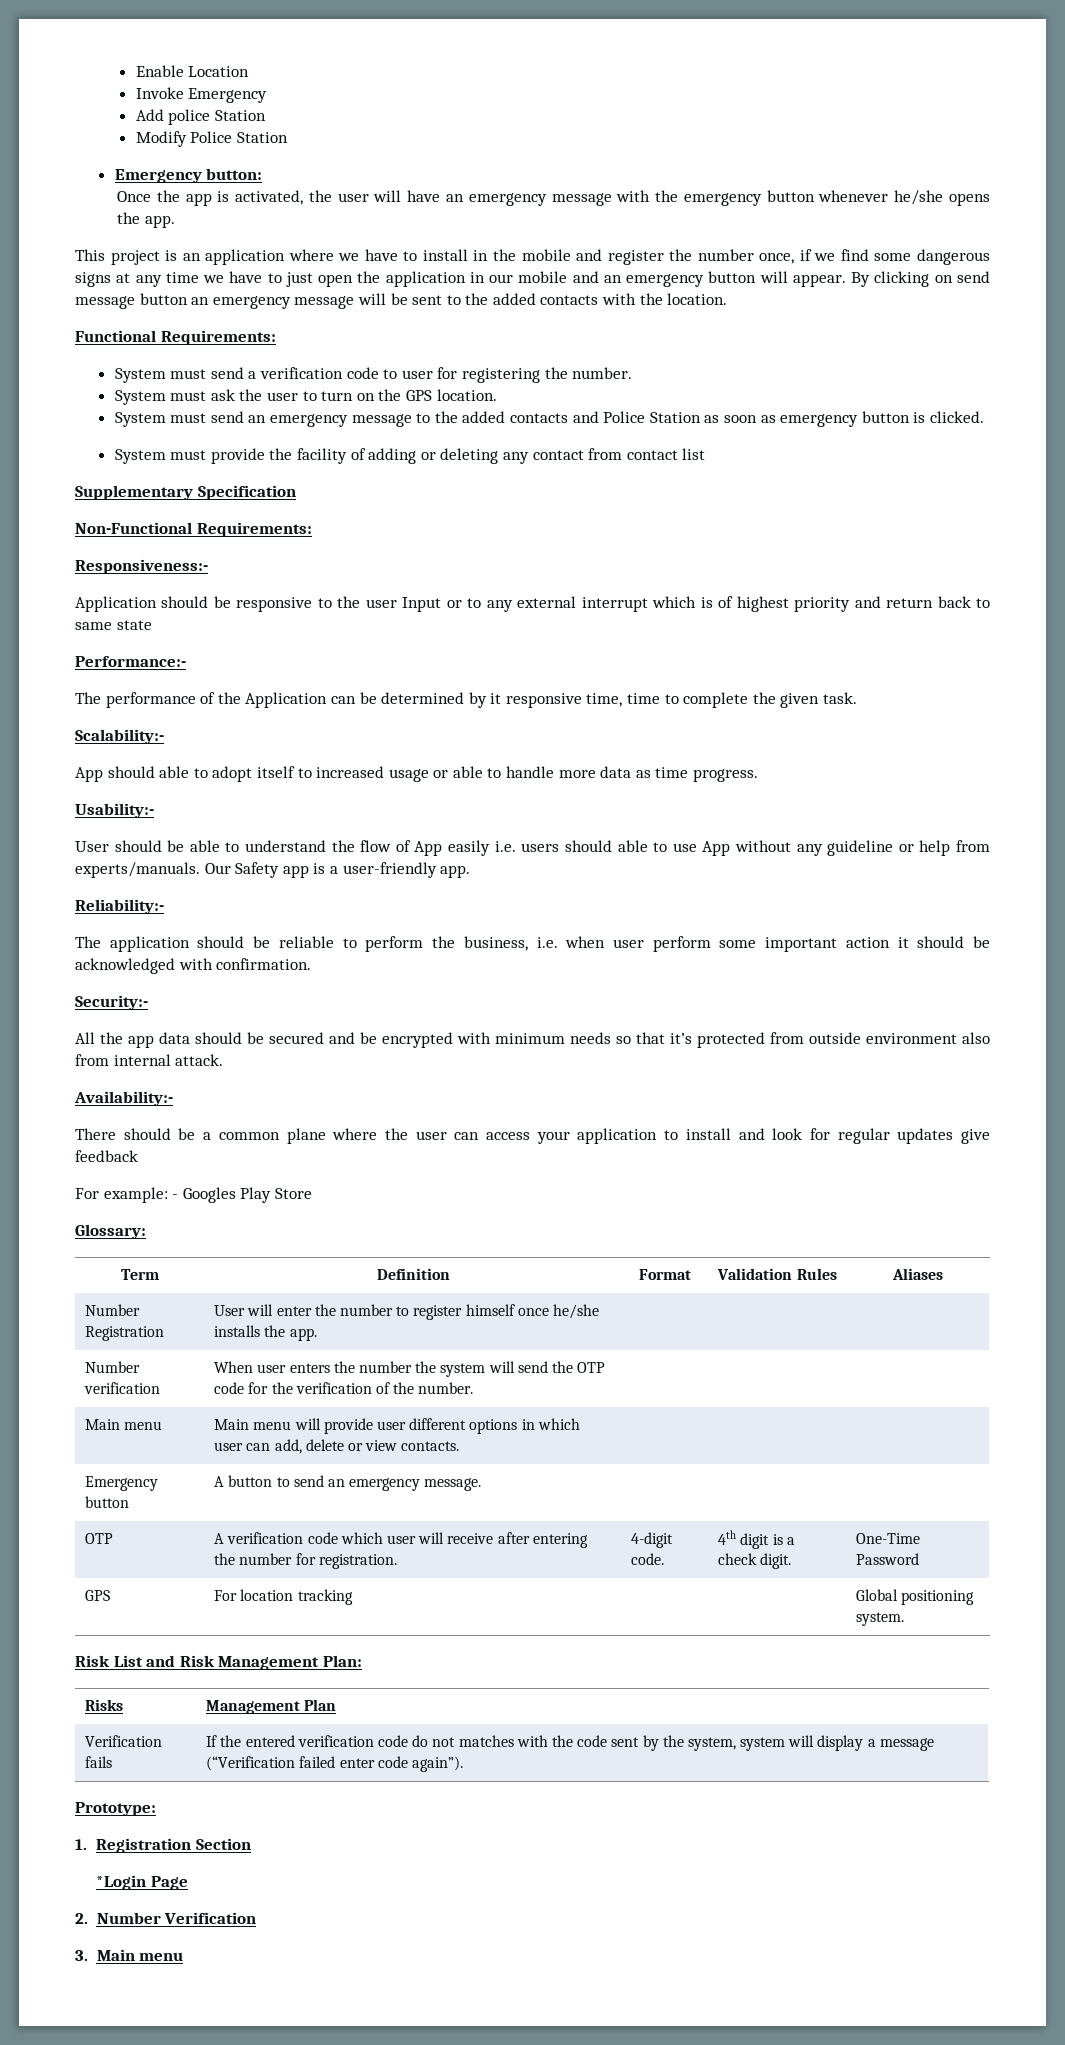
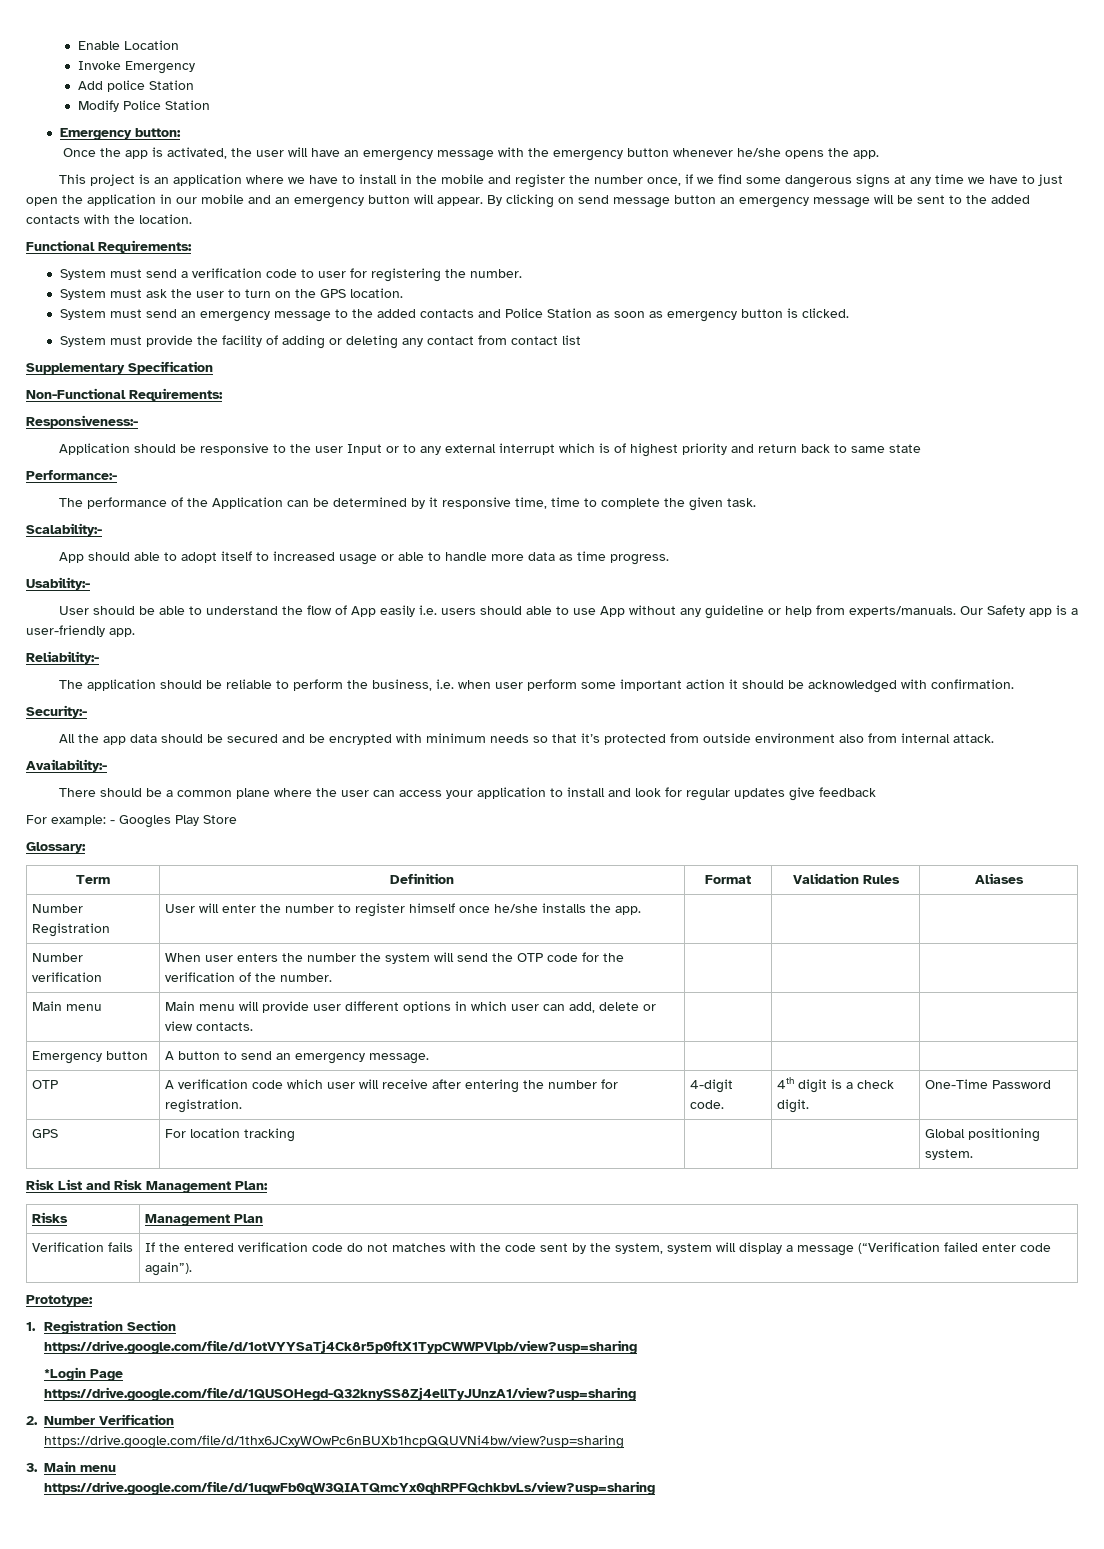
+ https://drive.google.com/file/d/1otVYYSaTj4Ck8r5p0ftX1TypCWWPVlpb/view?usp=sharing
+ https://drive.google.com/file/d/1QUSOHegd-Q32knySS8Zj4ellTyJUnzA1/view?usp=sharing
+ https://drive.google.com/file/d/1thx6JCxyWOwPc6nBUXb1hcpQQUVNi4bw/view?usp=sharing
+ https://drive.google.com/file/d/1uqwFb0qW3QIATQmcYx0qhRPFQchkbvLs/view?usp=sharing

